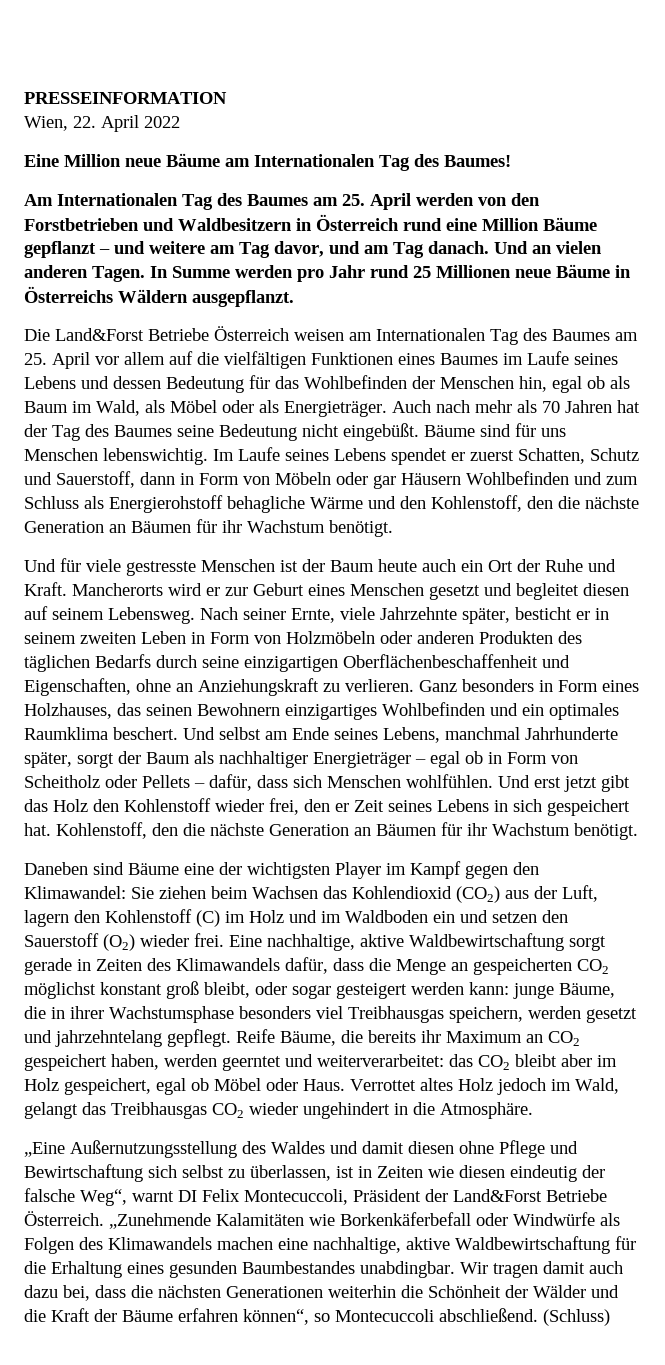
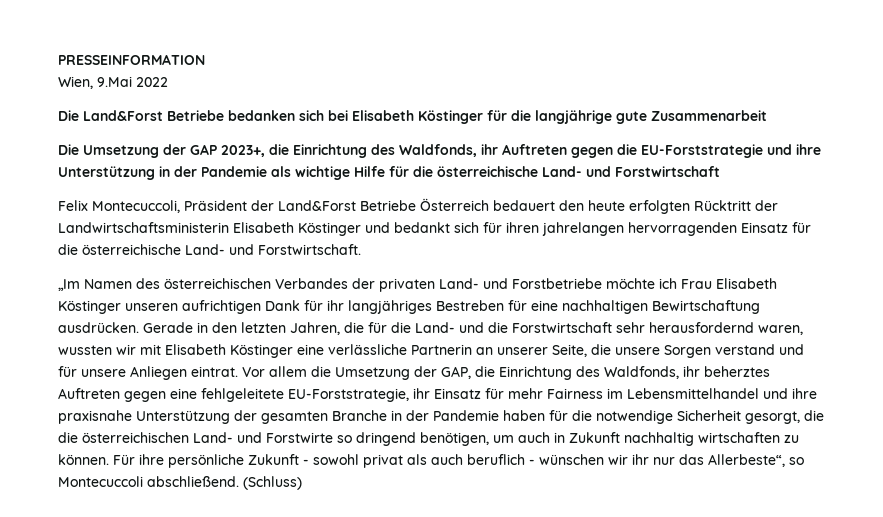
- Wien, 22. April 2022
+ Wien, 9.Mai 2022
- Eine Million neue Bäume am Internationalen Tag des Baumes!
- Am Internationalen Tag des Baumes am 25. April werden von den Forstbetrieben und Waldbesitzern in Österreich rund eine Million Bäume gepflanzt – und weitere am Tag davor, und am Tag danach. Und an vielen anderen Tagen. In Summe werden pro Jahr rund 25 Millionen neue Bäume in Österreichs Wäldern ausgepflanzt.
- Die Land&Forst Betriebe Österreich weisen am Internationalen Tag des Baumes am 25. April vor allem auf die vielfältigen Funktionen eines Baumes im Laufe seines Lebens und dessen Bedeutung für das Wohlbefinden der Menschen hin, egal ob als Baum im Wald, als Möbel oder als Energieträger. Auch nach mehr als 70 Jahren hat der Tag des Baumes seine Bedeutung nicht eingebüßt. Bäume sind für uns Menschen lebenswichtig. Im Laufe seines Lebens spendet er zuerst Schatten, Schutz und Sauerstoff, dann in Form von Möbeln oder gar Häusern Wohlbefinden und zum Schluss als Energierohstoff behagliche Wärme und den Kohlenstoff, den die nächste Generation an Bäumen für ihr Wachstum benötigt.
- Und für viele gestresste Menschen ist der Baum heute auch ein Ort der Ruhe und Kraft. Mancherorts wird er zur Geburt eines Menschen gesetzt und begleitet diesen auf seinem Lebensweg. Nach seiner Ernte, viele Jahrzehnte später, besticht er in seinem zweiten Leben in Form von Holzmöbeln oder anderen Produkten des täglichen Bedarfs durch seine einzigartigen Oberflächenbeschaffenheit und Eigenschaften, ohne an Anziehungskraft zu verlieren. Ganz besonders in Form eines Holzhauses, das seinen Bewohnern einzigartiges Wohlbefinden und ein optimales Raumklima beschert. Und selbst am Ende seines Lebens, manchmal Jahrhunderte später, sorgt der Baum als nachhaltiger Energieträger – egal ob in Form von Scheitholz oder Pellets – dafür, dass sich Menschen wohlfühlen. Und erst jetzt gibt das Holz den Kohlenstoff wieder frei, den er Zeit seines Lebens in sich gespeichert hat. Kohlenstoff, den die nächste Generation an Bäumen für ihr Wachstum benötigt.
- Daneben sind Bäume eine der wichtigsten Player im Kampf gegen den Klimawandel: Sie ziehen beim Wachsen das Kohlendioxid (CO2) aus der Luft, lagern den Kohlenstoff (C) im Holz und im Waldboden ein und setzen den Sauerstoff (O2) wieder frei. Eine nachhaltige, aktive Waldbewirtschaftung sorgt gerade in Zeiten des Klimawandels dafür, dass die Menge an gespeicherten CO2 möglichst konstant groß bleibt, oder sogar gesteigert werden kann: junge Bäume, die in ihrer Wachstumsphase besonders viel Treibhausgas speichern, werden gesetzt und jahrzehntelang gepflegt. Reife Bäume, die bereits ihr Maximum an CO2 gespeichert haben, werden geerntet und weiterverarbeitet: das CO2 bleibt aber im Holz gespeichert, egal ob Möbel oder Haus. Verrottet altes Holz jedoch im Wald, gelangt das Treibhausgas CO2 wieder ungehindert in die Atmosphäre.
- „Eine Außernutzungsstellung des Waldes und damit diesen ohne Pflege und Bewirtschaftung sich selbst zu überlassen, ist in Zeiten wie diesen eindeutig der falsche Weg“, warnt DI Felix Montecuccoli, Präsident der Land&Forst Betriebe Österreich. „Zunehmende Kalamitäten wie Borkenkäferbefall oder Windwürfe als Folgen des Klimawandels machen eine nachhaltige, aktive Waldbewirtschaftung für die Erhaltung eines gesunden Baumbestandes unabdingbar. Wir tragen damit auch dazu bei, dass die nächsten Generationen weiterhin die Schönheit der Wälder und die Kraft der Bäume erfahren können“, so Montecuccoli abschließend.
+ Die Land&Forst Betriebe bedanken sich bei Elisabeth Köstinger für die langjährige gute Zusammenarbeit
+ Die Umsetzung der GAP 2023+, die Einrichtung des Waldfonds, ihr Auftreten gegen die EU-Forststrategie und ihre Unterstützung in der Pandemie als wichtige Hilfe für die österreichische Land- und Forstwirtschaft
+ Felix Montecuccoli, Präsident der Land&Forst Betriebe Österreich bedauert den heute erfolgten Rücktritt der Landwirtschaftsministerin Elisabeth Köstinger und bedankt sich für ihren jahrelangen hervorragenden Einsatz für die österreichische Land- und Forstwirtschaft.
+ „Im Namen des österreichischen Verbandes der privaten Land- und Forstbetriebe möchte ich Frau Elisabeth Köstinger unseren aufrichtigen Dank für ihr langjähriges Bestreben für eine nachhaltigen Bewirtschaftung ausdrücken. Gerade in den letzten Jahren, die für die Land- und die Forstwirtschaft sehr herausfordernd waren, wussten wir mit Elisabeth Köstinger eine verlässliche Partnerin an unserer Seite, die unsere Sorgen verstand und für unsere Anliegen eintrat. Vor allem die Umsetzung der GAP, die Einrichtung des Waldfonds, ihr beherztes Auftreten gegen eine fehlgeleitete EU-Forststrategie, ihr Einsatz für mehr Fairness im Lebensmittelhandel und ihre praxisnahe Unterstützung der gesamten Branche in der Pandemie haben für die notwendige Sicherheit gesorgt, die die österreichischen Land- und Forstwirte so dringend benötigen, um auch in Zukunft nachhaltig wirtschaften zu können. Für ihre persönliche Zukunft - sowohl privat als auch beruflich - wünschen wir ihr nur das Allerbeste“, so Montecuccoli abschließend.

